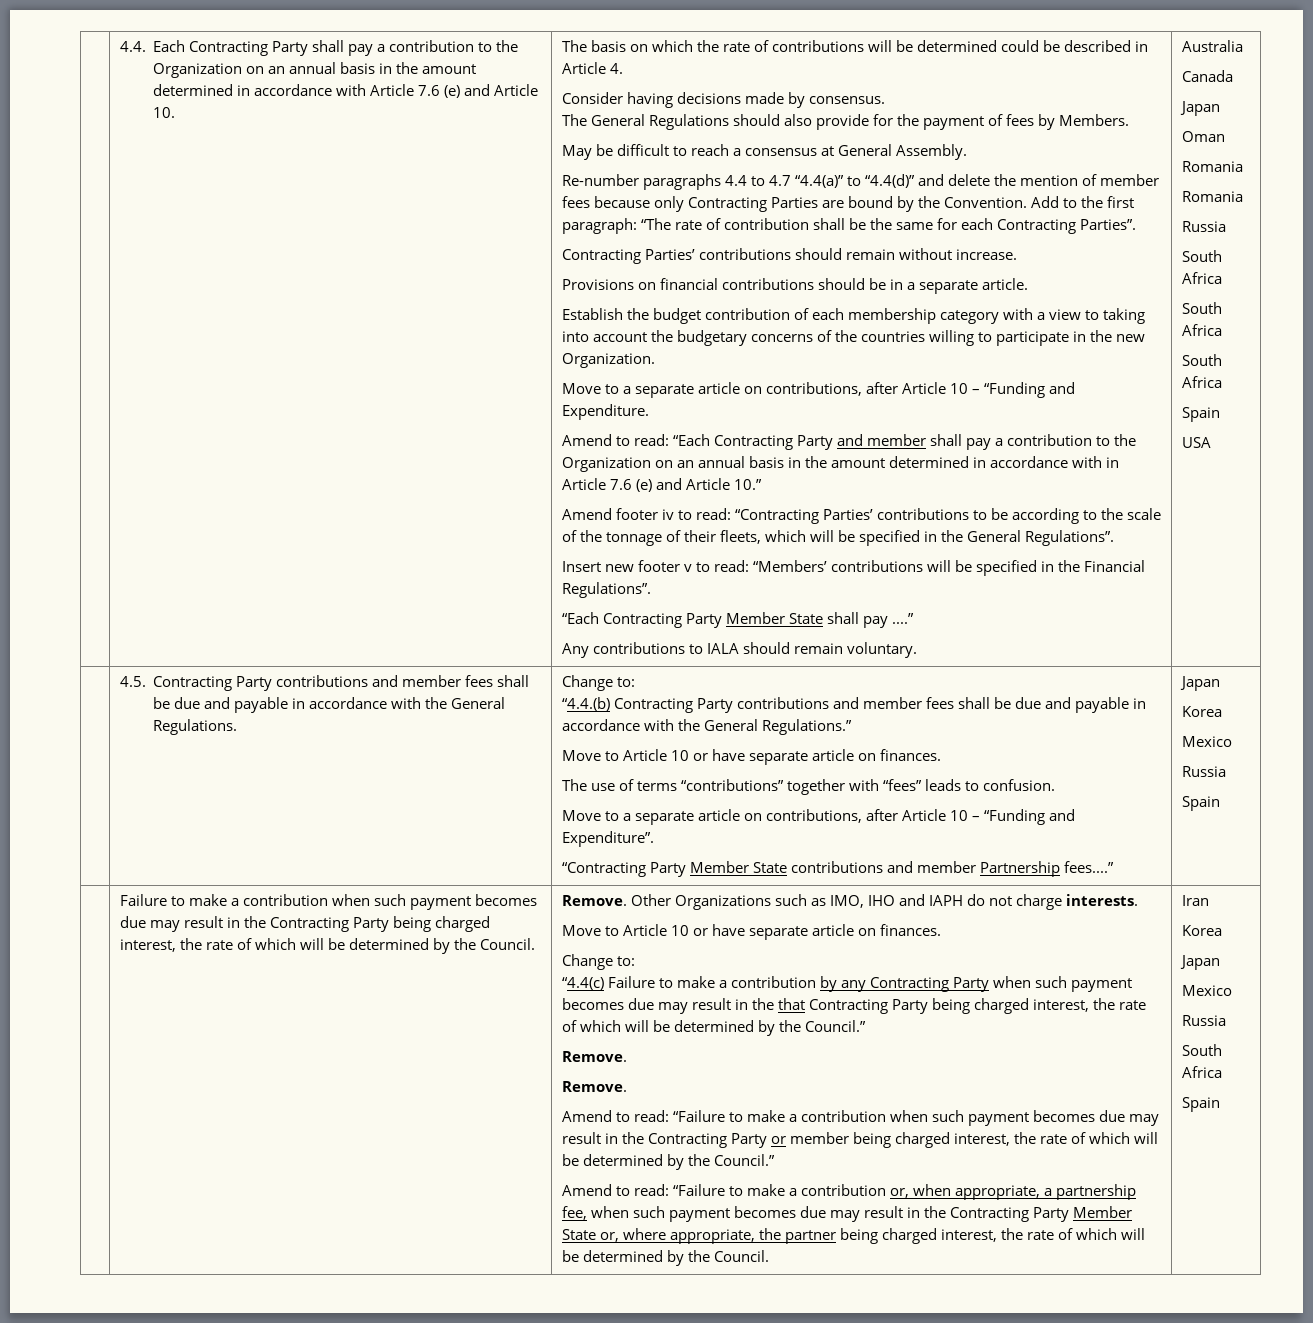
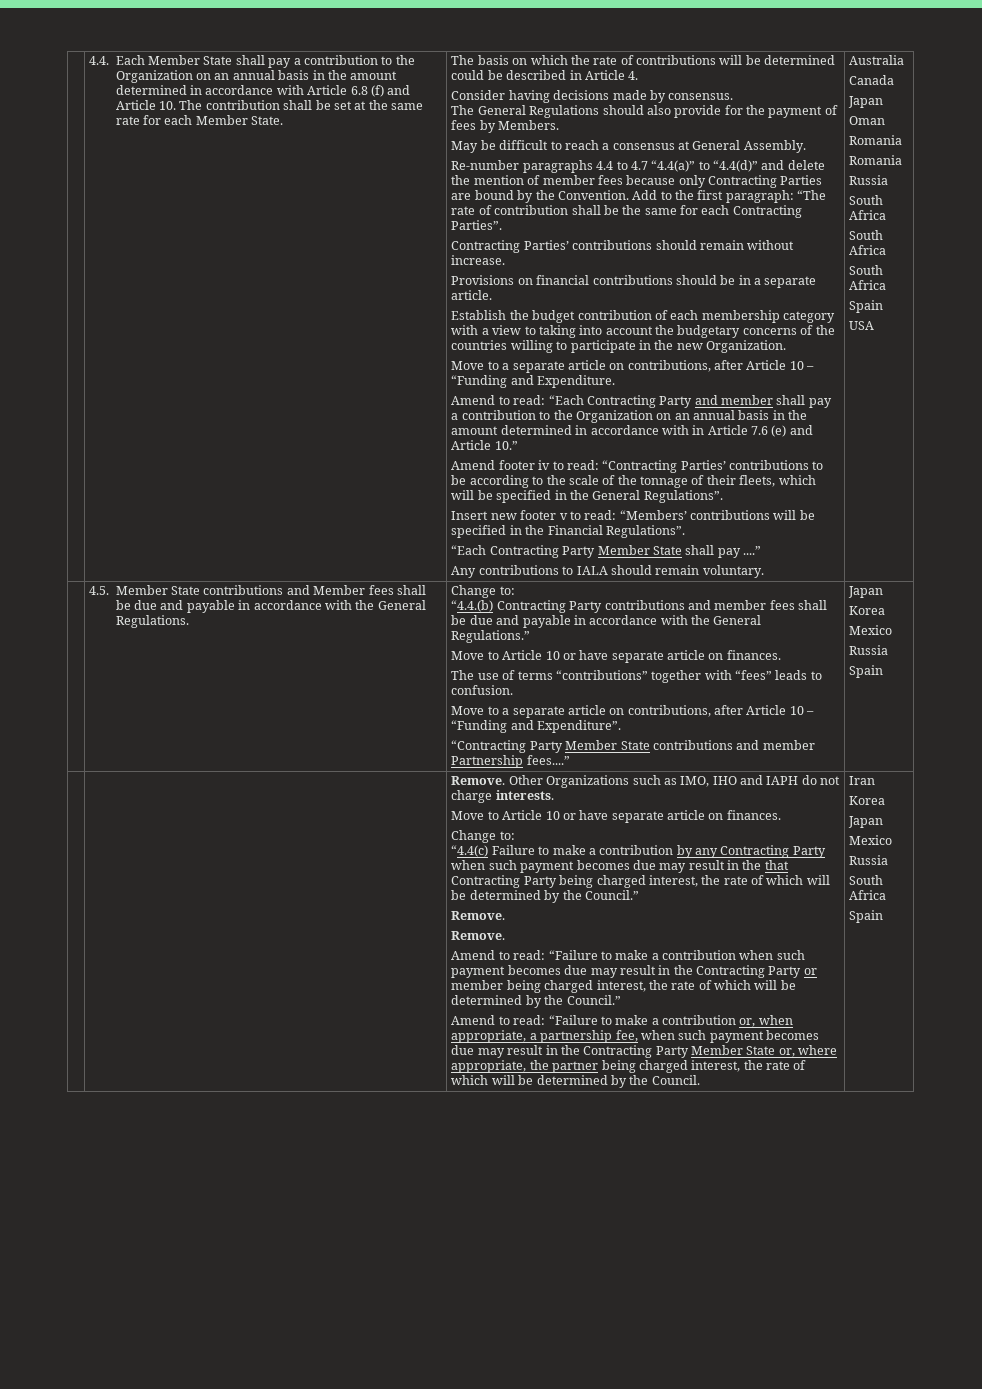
- 4.4. Each Contracting Party shall pay a contribution to the Organization on an annual basis in the amount determined in accordance with Article 7.6 (e) and Article 10.
+ 4.4. Each Member State shall pay a contribution to the Organization on an annual basis in the amount determined in accordance with Article 6.8 (f) and Article 10. The contribution shall be set at the same rate for each Member State.
- 4.5. Contracting Party contributions and member fees shall be due and payable in accordance with the General Regulations.
+ 4.5. Member State contributions and Member fees shall be due and payable in accordance with the General Regulations.
- Failure to make a contribution when such payment becomes due may result in the Contracting Party being charged interest, the rate of which will be determined by the Council.

